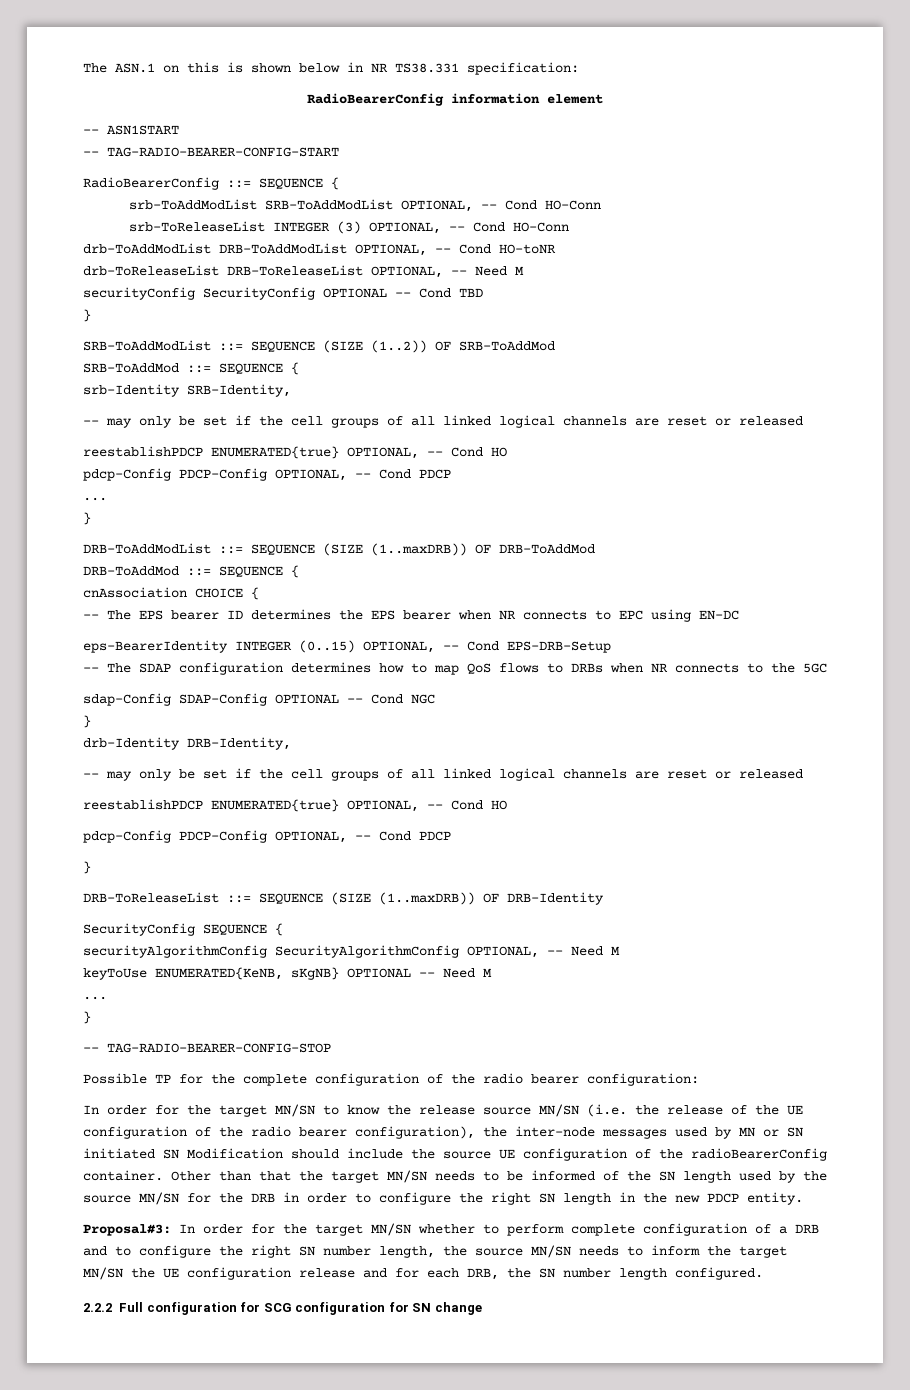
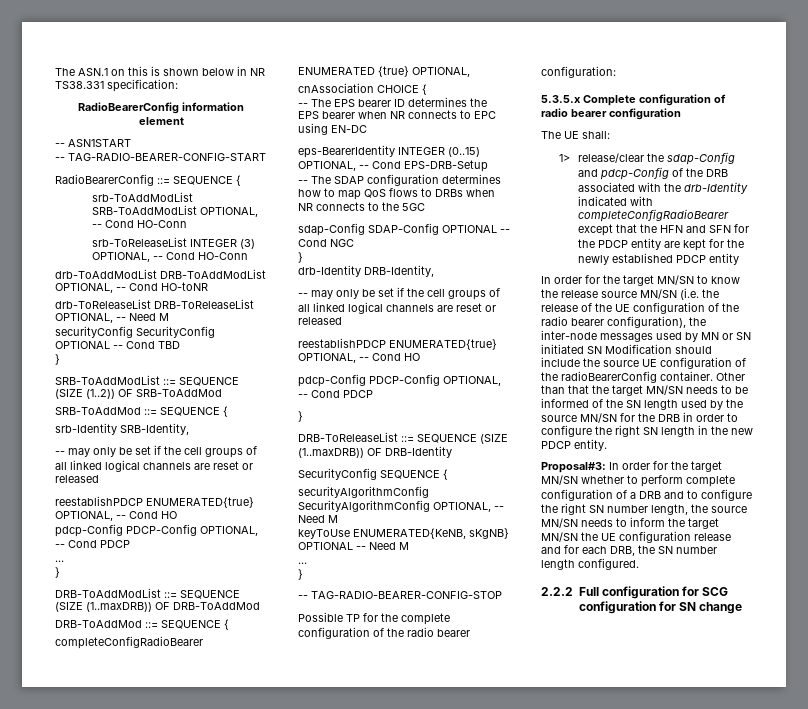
+ completeConfigRadioBearer ENUMERATED {true} OPTIONAL,
+ 5.3.5.x Complete configuration of radio bearer configuration
+ The UE shall:
+ 1> release/clear the sdap-Config and pdcp-Config of the DRB associated with the drb-Identity indicated with completeConfigRadioBearer except that the HFN and SFN for the PDCP entity are kept for the newly established PDCP entity

